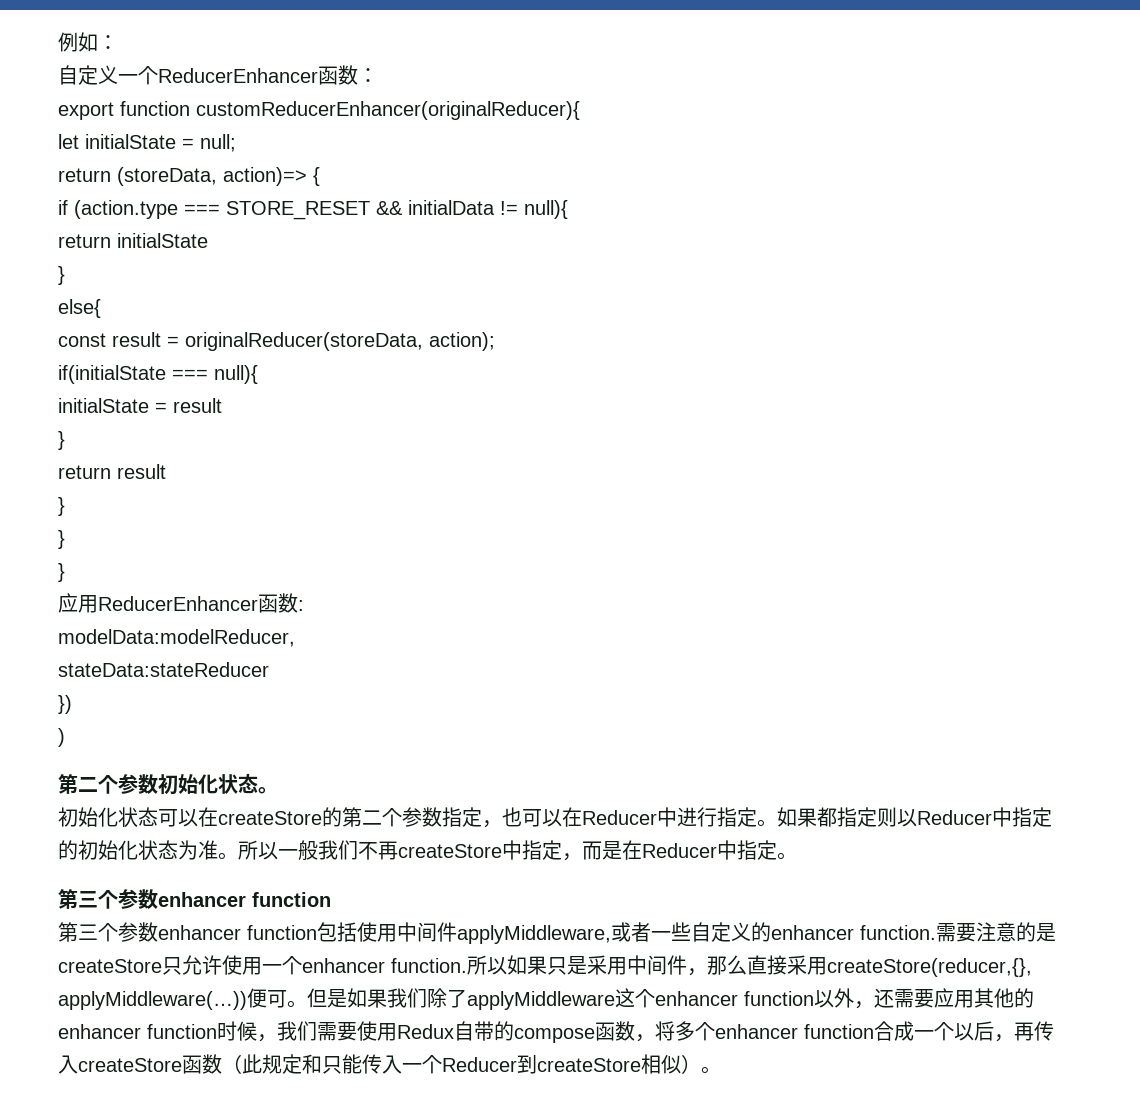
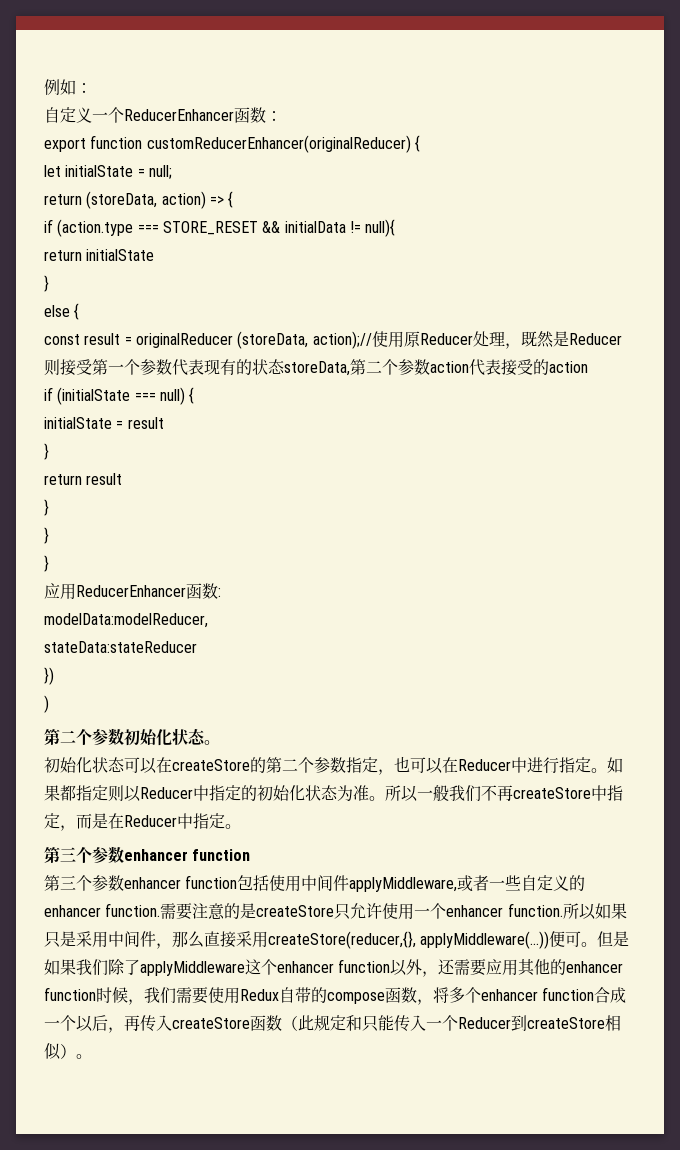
- export function customReducerEnhancer(originalReducer){
+ export function customReducerEnhancer(originalReducer) {
- return (storeData, action)=> {
+ return (storeData, action) => {
- else{
+ else {
- const result = originalReducer(storeData, action);
- if(initialState === null){
+ const result = originalReducer (storeData, action);//使用原Reducer处理，既然是Reducer则接受第一个参数代表现有的状态storeData,第二个参数action代表接受的action
+ if (initialState === null) {

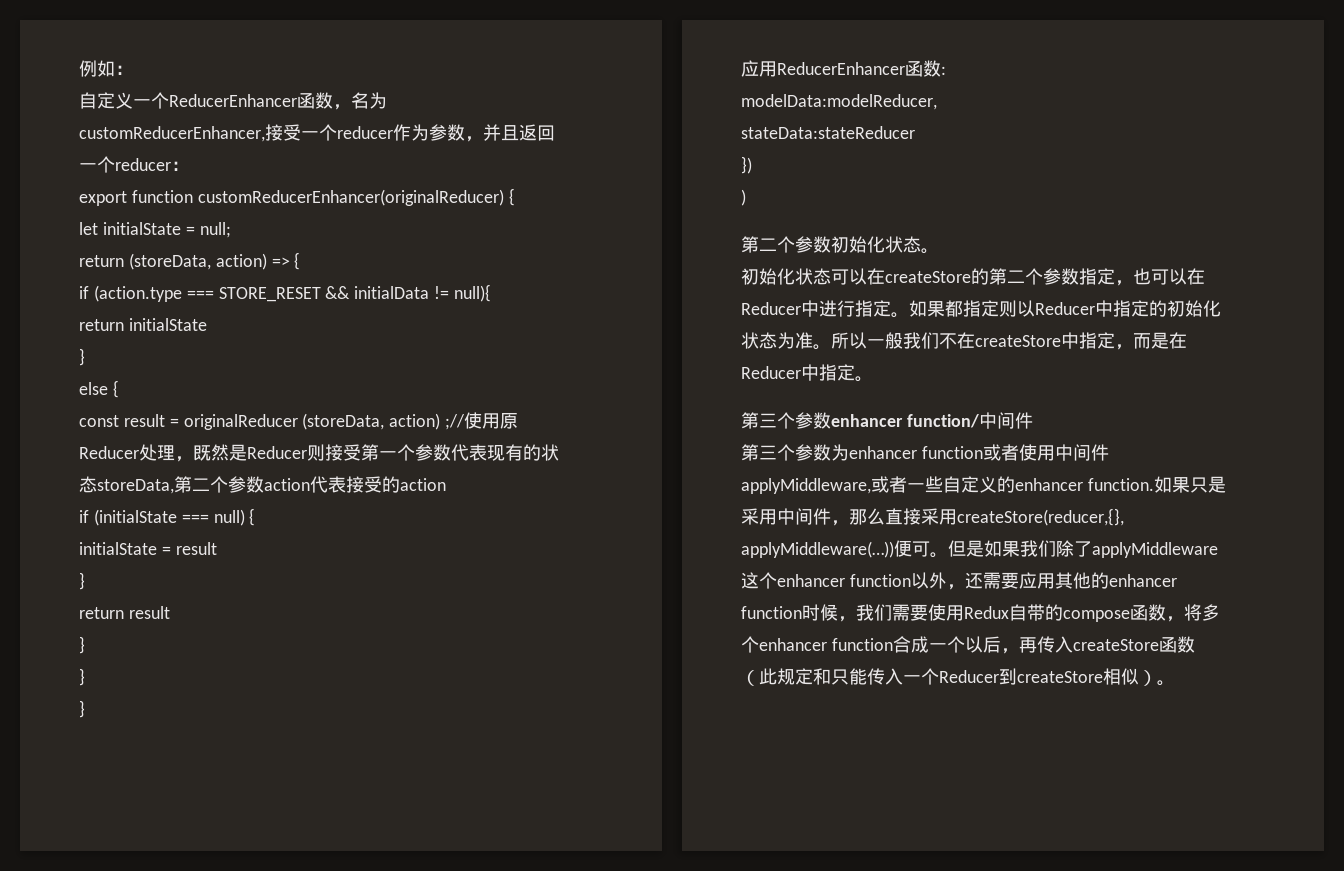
- 自定义一个ReducerEnhancer函数：
+ 自定义一个ReducerEnhancer函数，名为customReducerEnhancer,接受一个reducer作为参数，并且返回一个reducer：
- const result = originalReducer (storeData, action);//使用原Reducer处理，既然是Reducer则接受第一个参数代表现有的状态storeData,第二个参数action代表接受的action
+ const result = originalReducer (storeData, action) ;//使用原Reducer处理，既然是Reducer则接受第一个参数代表现有的状态storeData,第二个参数action代表接受的action
- 所以一般我们不再createStore中指定，而是在Reducer中指定。
- 第三个参数enhancer function
- 第三个参数enhancer function包括使用中间件applyMiddleware,或者一些自定义的enhancer function.
+ 所以一般我们不在createStore中指定，而是在Reducer中指定。
+ 第三个参数enhancer function/中间件
+ 第三个参数为enhancer function或者使用中间件applyMiddleware,或者一些自定义的enhancer function.
- 需要注意的是createStore只允许使用一个enhancer function.所以如果只是采用中间件，那么直接采用createStore(reducer,{}, applyMiddleware(…))
+ 如果只是采用中间件，那么直接采用createStore(reducer,{}, applyMiddleware(…))

